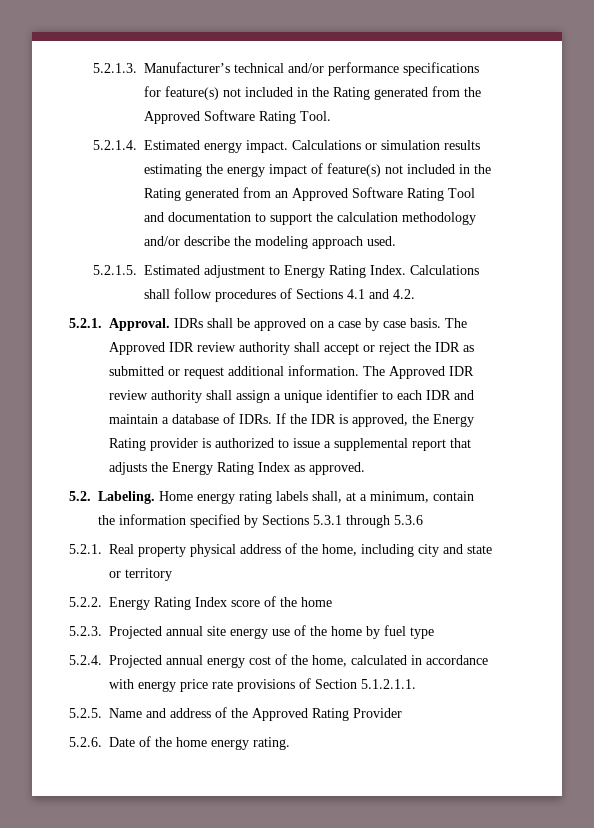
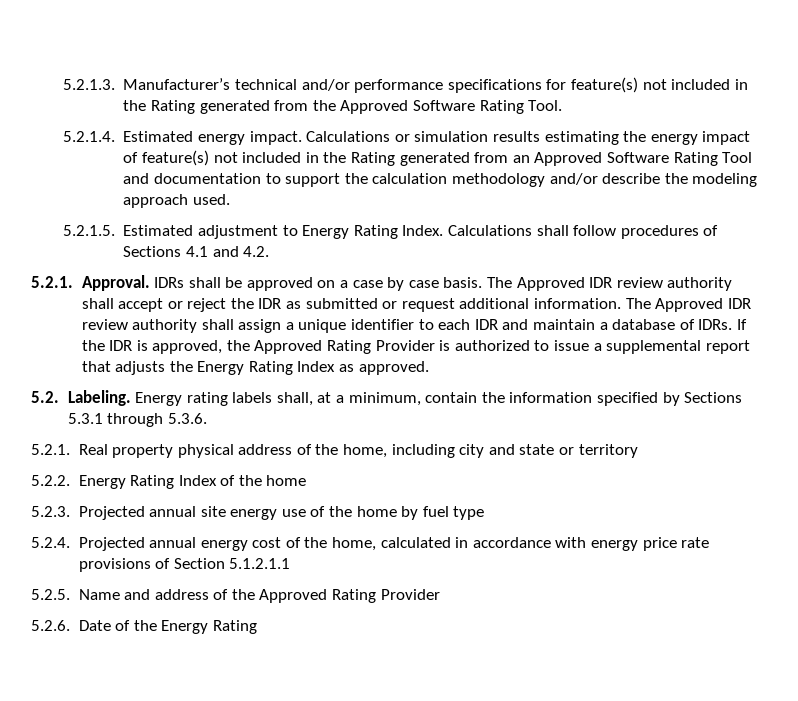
- If the IDR is approved, the Energy Rating provider is authorized to issue a supplemental report that adjusts the Energy Rating Index as approved.
+ If the IDR is approved, the Approved Rating Provider is authorized to issue a supplemental report that adjusts the Energy Rating Index as approved.
- Home energy rating labels shall, at a minimum, contain the information specified by Sections 5.3.1 through 5.3.6
+ Energy rating labels shall, at a minimum, contain the information specified by Sections 5.3.1 through 5.3.6.
- 5.2.2. Energy Rating Index score of the home
+ 5.2.2. Energy Rating Index of the home
- 5.2.4. Projected annual energy cost of the home, calculated in accordance with energy price rate provisions of Section 5.1.2.1.1.
+ 5.2.4. Projected annual energy cost of the home, calculated in accordance with energy price rate provisions of Section 5.1.2.1.1
- 5.2.6. Date of the home energy rating.
+ 5.2.6. Date of the Energy Rating

